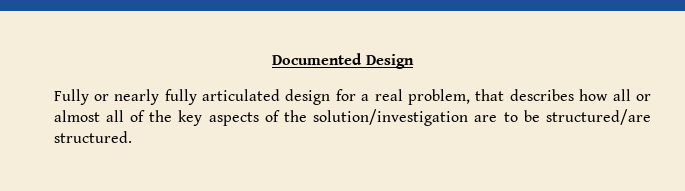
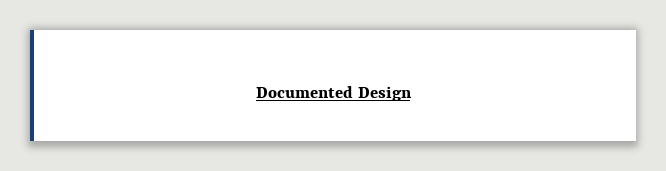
- Fully or nearly fully articulated design for a real problem, that describes how all or almost all of the key aspects of the solution/investigation are to be structured/are structured.

